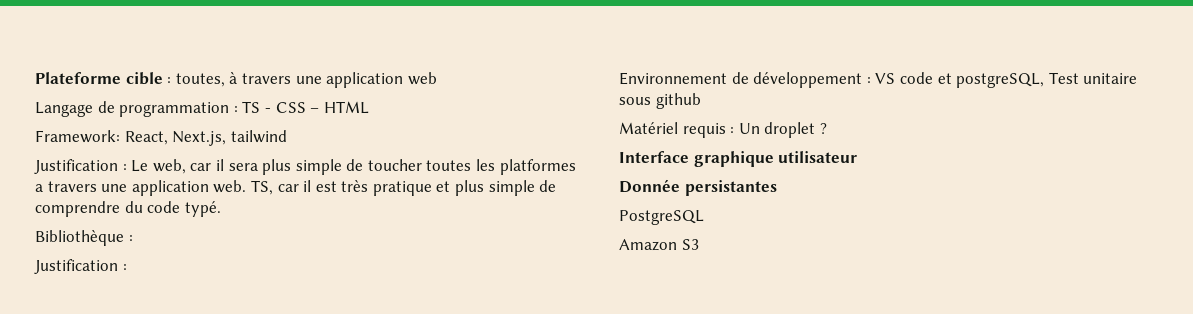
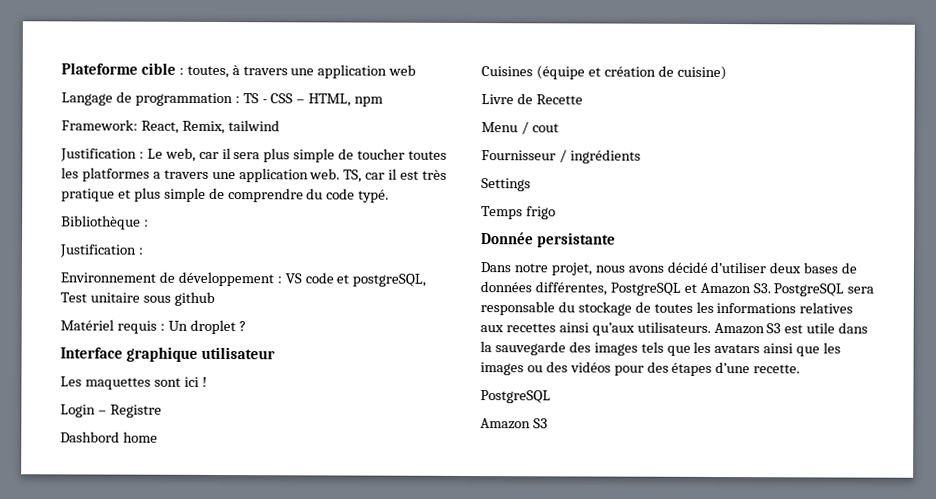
- Langage de programmation : TS - CSS – HTML
+ Langage de programmation : TS - CSS – HTML, npm
- Framework: React, Next.js, tailwind
+ Framework: React, Remix, tailwind
- Donnée persistantes
+ Les maquettes sont ici !
+ Login – Registre
+ Dashbord home
+ Cuisines (équipe et création de cuisine)
+ Livre de Recette
+ Menu / cout
+ Fournisseur / ingrédients
+ Settings
+ Temps frigo
+ Donnée persistante
+ Dans notre projet, nous avons décidé d’utiliser deux bases de données différentes, PostgreSQL et Amazon S3. PostgreSQL sera responsable du stockage de toutes les informations relatives aux recettes ainsi qu’aux utilisateurs. Amazon S3 est utile dans la sauvegarde des images tels que les avatars ainsi que les images ou des vidéos pour des étapes d’une recette.

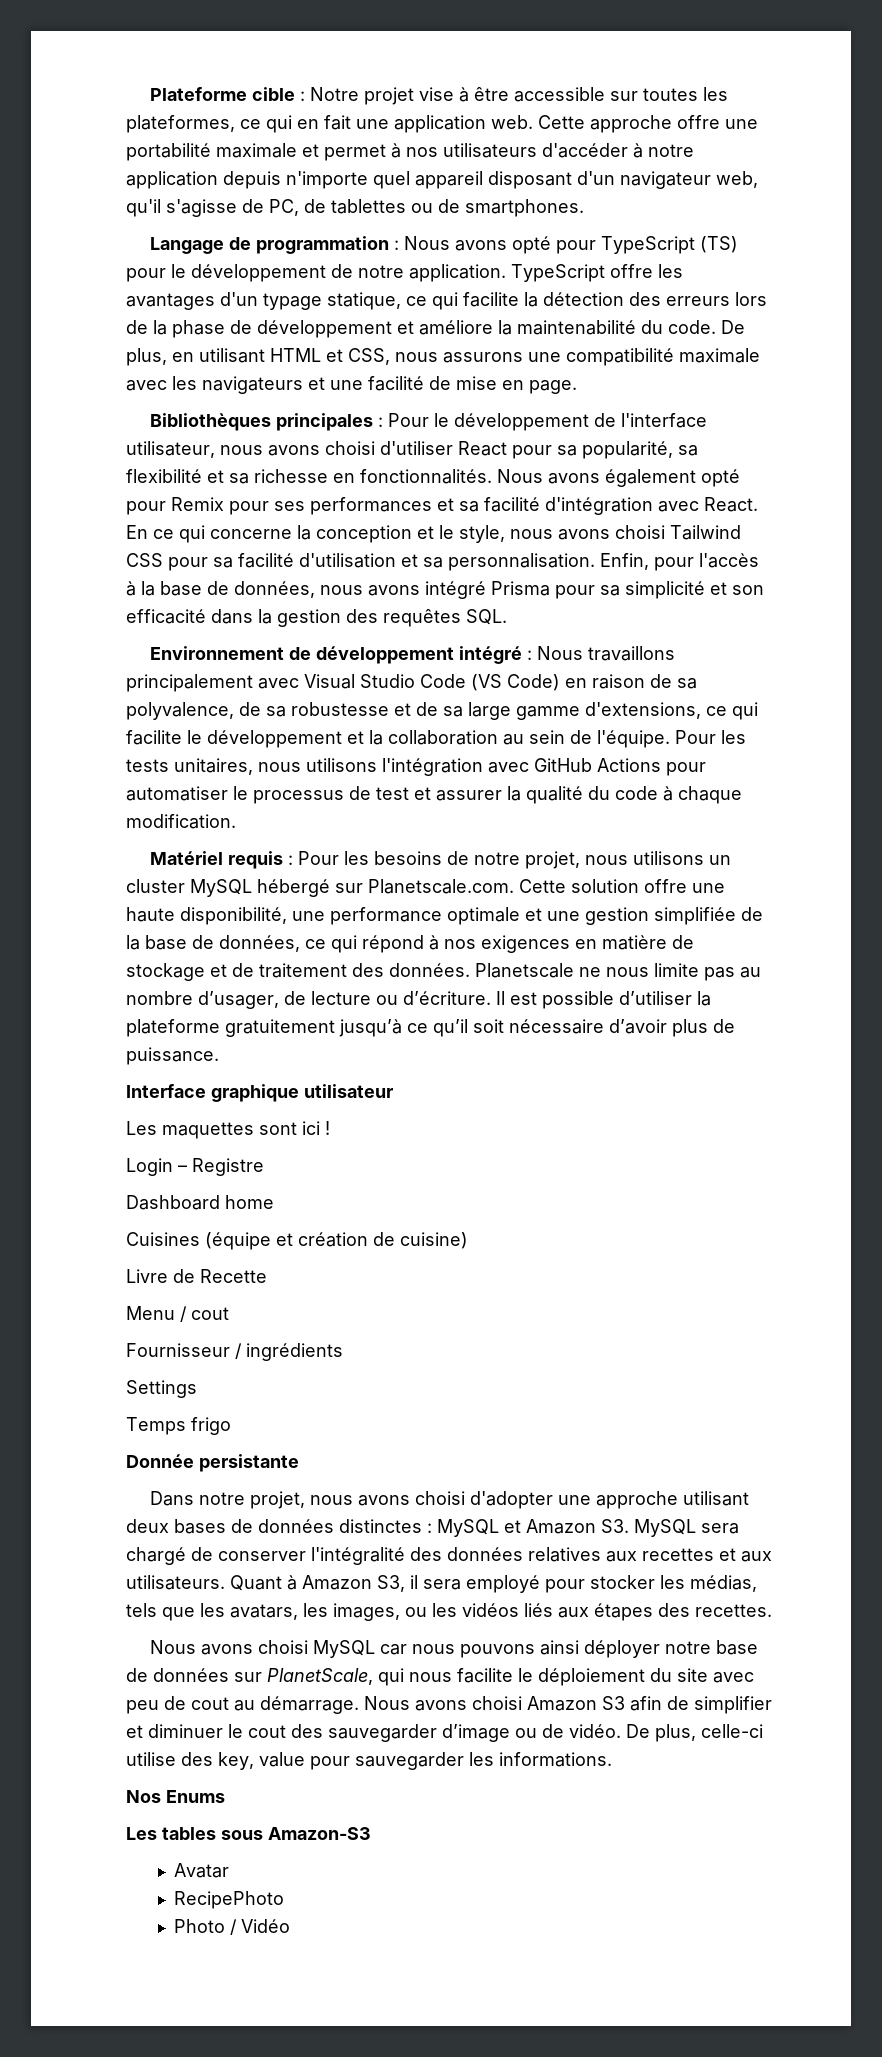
- Plateforme cible : toutes, à travers une application web
- Langage de programmation : TS - CSS – HTML, npm
- Framework: React, Remix, tailwind
- Justification : Le web, car il sera plus simple de toucher toutes les platformes a travers une application web. TS, car il est très pratique et plus simple de comprendre du code typé.
- Bibliothèque :
- Justification :
- Environnement de développement : VS code et postgreSQL, Test unitaire sous github
- Matériel requis : Un droplet ?
+ Plateforme cible : Notre projet vise à être accessible sur toutes les plateformes, ce qui en fait une application web. Cette approche offre une portabilité maximale et permet à nos utilisateurs d'accéder à notre application depuis n'importe quel appareil disposant d'un navigateur web, qu'il s'agisse de PC, de tablettes ou de smartphones.
+ Langage de programmation : Nous avons opté pour TypeScript (TS) pour le développement de notre application. TypeScript offre les avantages d'un typage statique, ce qui facilite la détection des erreurs lors de la phase de développement et améliore la maintenabilité du code. De plus, en utilisant HTML et CSS, nous assurons une compatibilité maximale avec les navigateurs et une facilité de mise en page.
+ Bibliothèques principales : Pour le développement de l'interface utilisateur, nous avons choisi d'utiliser React pour sa popularité, sa flexibilité et sa richesse en fonctionnalités. Nous avons également opté pour Remix pour ses performances et sa facilité d'intégration avec React. En ce qui concerne la conception et le style, nous avons choisi Tailwind CSS pour sa facilité d'utilisation et sa personnalisation. Enfin, pour l'accès à la base de données, nous avons intégré Prisma pour sa simplicité et son efficacité dans la gestion des requêtes SQL.
+ Environnement de développement intégré : Nous travaillons principalement avec Visual Studio Code (VS Code) en raison de sa polyvalence, de sa robustesse et de sa large gamme d'extensions, ce qui facilite le développement et la collaboration au sein de l'équipe. Pour les tests unitaires, nous utilisons l'intégration avec GitHub Actions pour automatiser le processus de test et assurer la qualité du code à chaque modification.
+ Matériel requis : Pour les besoins de notre projet, nous utilisons un cluster MySQL hébergé sur Planetscale.com. Cette solution offre une haute disponibilité, une performance optimale et une gestion simplifiée de la base de données, ce qui répond à nos exigences en matière de stockage et de traitement des données. Planetscale ne nous limite pas au nombre d’usager, de lecture ou d’écriture. Il est possible d’utiliser la plateforme gratuitement jusqu’à ce qu’il soit nécessaire d’avoir plus de puissance.
- Dashbord home
+ Dashboard home
- Dans notre projet, nous avons décidé d’utiliser deux bases de données différentes, PostgreSQL et Amazon S3. PostgreSQL sera responsable du stockage de toutes les informations relatives aux recettes ainsi qu’aux utilisateurs. Amazon S3 est utile dans la sauvegarde des images tels que les avatars ainsi que les images ou des vidéos pour des étapes d’une recette.
- PostgreSQL
- Amazon S3
+ Dans notre projet, nous avons choisi d'adopter une approche utilisant deux bases de données distinctes : MySQL et Amazon S3. MySQL sera chargé de conserver l'intégralité des données relatives aux recettes et aux utilisateurs. Quant à Amazon S3, il sera employé pour stocker les médias, tels que les avatars, les images, ou les vidéos liés aux étapes des recettes.
+ Nous avons choisi MySQL car nous pouvons ainsi déployer notre base de données sur PlanetScale, qui nous facilite le déploiement du site avec peu de cout au démarrage. Nous avons choisi Amazon S3 afin de simplifier et diminuer le cout des sauvegarder d’image ou de vidéo. De plus, celle-ci utilise des key, value pour sauvegarder les informations.
+ Nos Enums
+ Les tables sous Amazon-S3
+ Avatar
+ RecipePhoto
+ Photo / Vidéo

